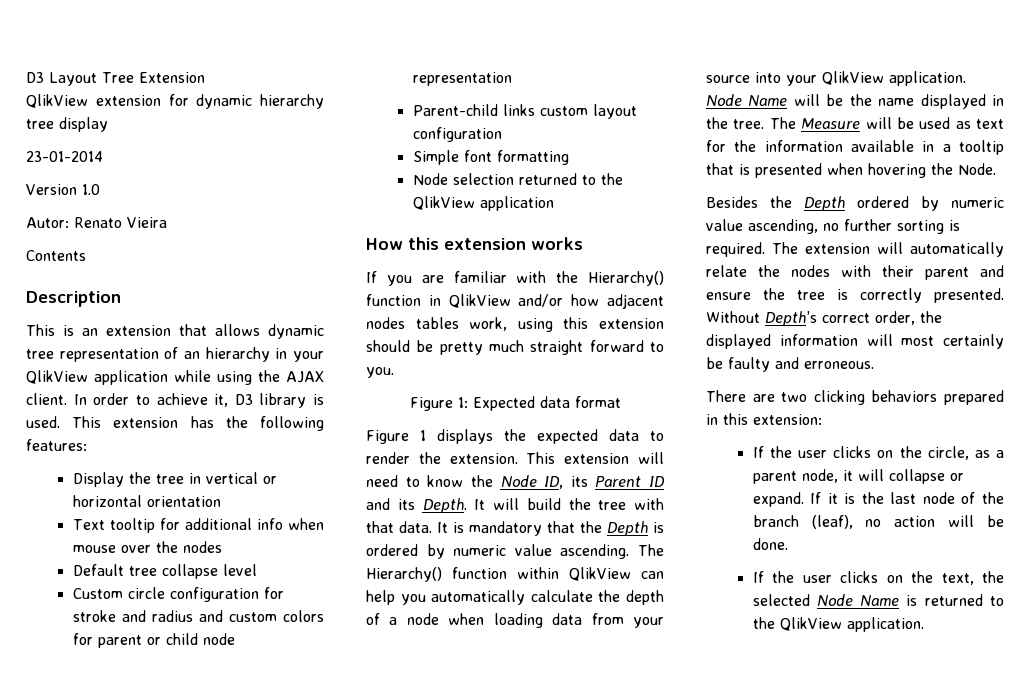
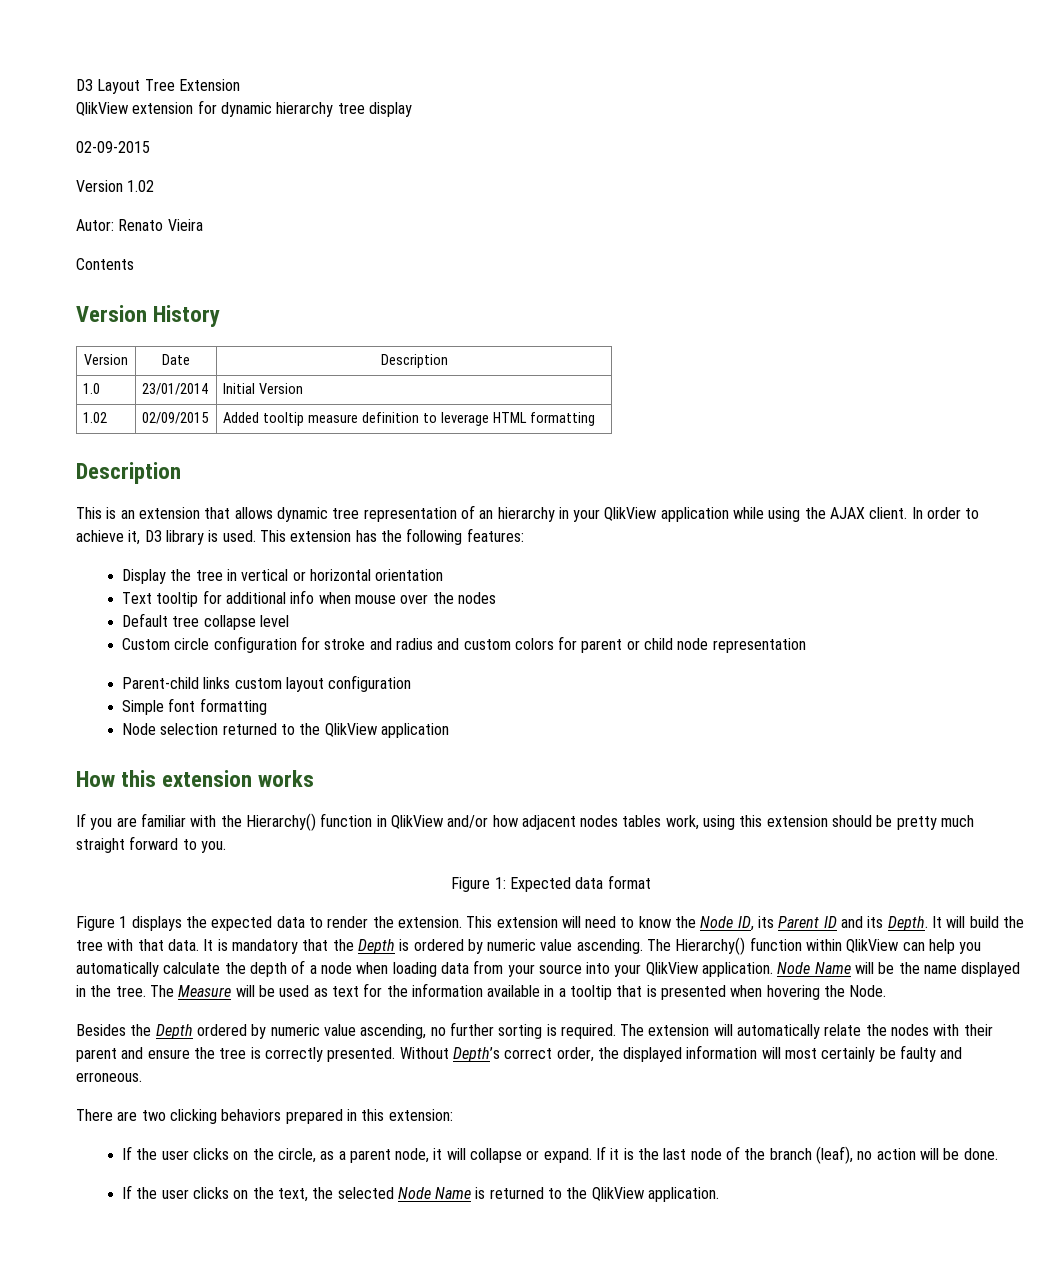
- 23-01-2014
- Version 1.0
+ 02-09-2015
+ Version 1.02
+ Version History
+ Version | Date | Description
+ 1.0 | 23/01/2014 | Initial Version
+ 1.02 | 02/09/2015 | Added tooltip measure definition to leverage HTML formatting

